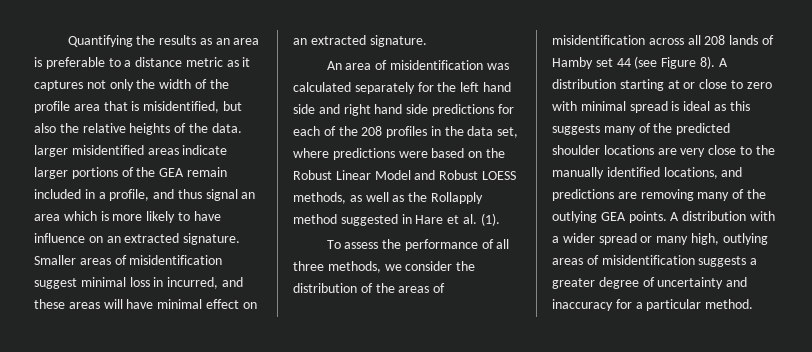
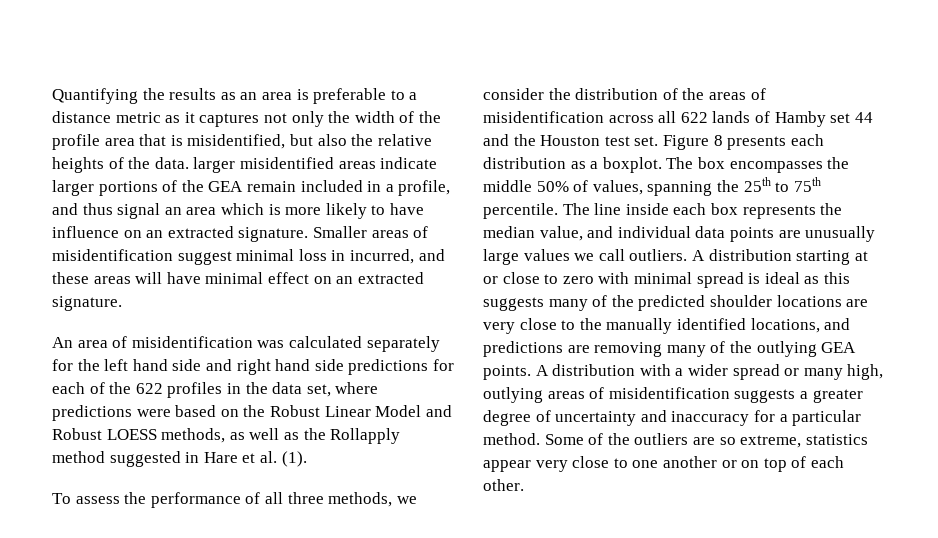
- An area of misidentification was calculated separately for the left hand side and right hand side predictions for each of the 208 profiles in the data set, where predictions were based on the Robust Linear Model and Robust LOESS methods, as well as the Rollapply method suggested in Hare et al. (1).
+ An area of misidentification was calculated separately for the left hand side and right hand side predictions for each of the 622 profiles in the data set, where predictions were based on the Robust Linear Model and Robust LOESS methods, as well as the Rollapply method suggested in Hare et al. (1).
- To assess the performance of all three methods, we consider the distribution of the areas of misidentification across all 208 lands of Hamby set 44 (see Figure 8).
+ To assess the performance of all three methods, we consider the distribution of the areas of misidentification across all 622 lands of Hamby set 44 and the Houston test set. Figure 8 presents each distribution as a boxplot. The box encompasses the middle 50% of values, spanning the 25th to 75th percentile. The line inside each box represents the median value, and individual data points are unusually large values we call outliers.
+ Some of the outliers are so extreme, statistics appear very close to one another or on top of each other.

